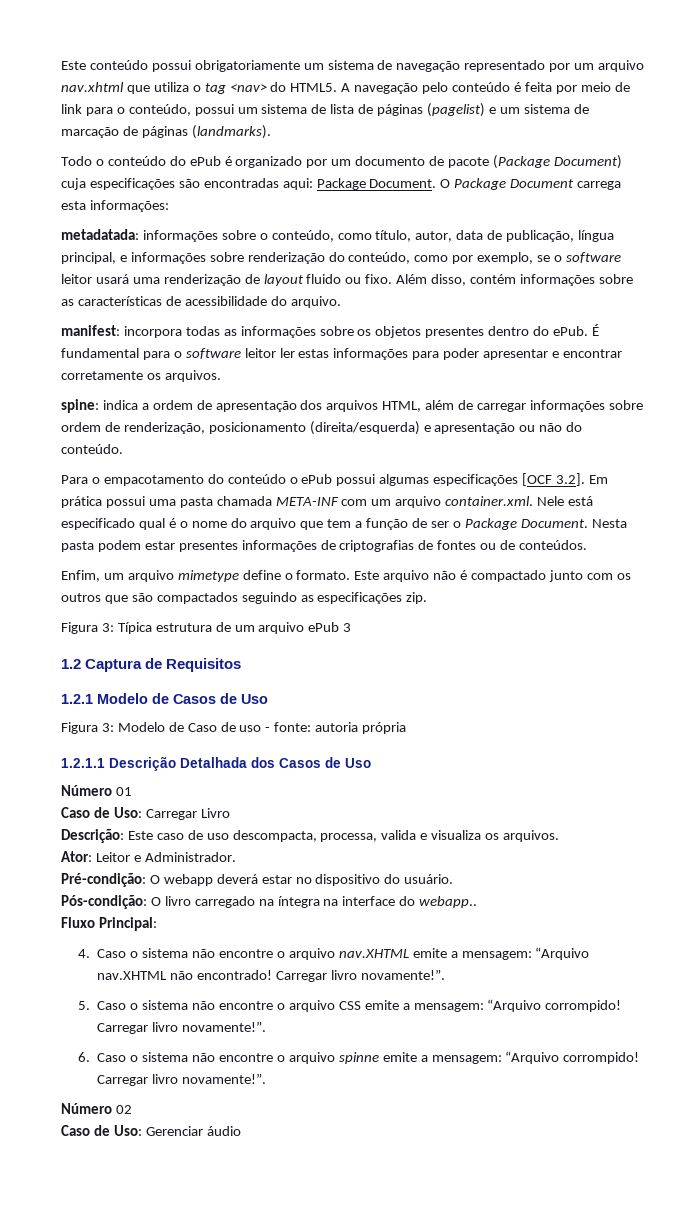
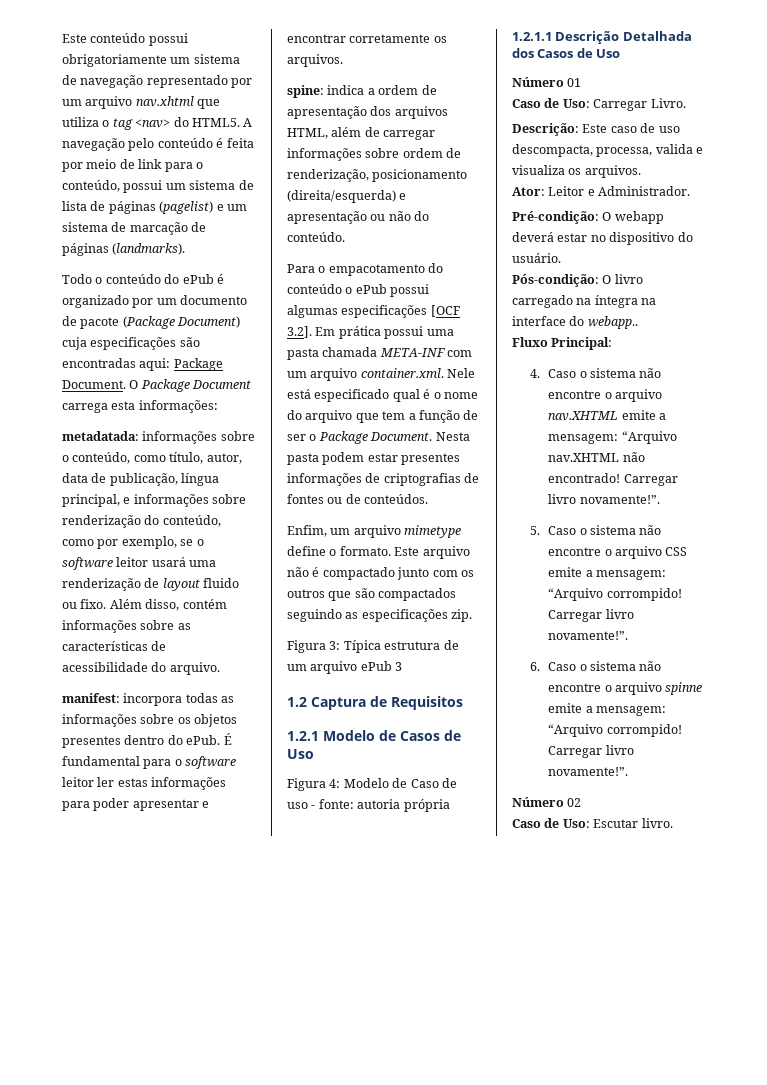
- Figura 3: Modelo de Caso de uso - fonte: autoria própria
+ Figura 4: Modelo de Caso de uso - fonte: autoria própria
- Caso de Uso: Carregar Livro
+ Caso de Uso: Carregar Livro.
- Caso de Uso: Gerenciar áudio
+ Caso de Uso: Escutar livro.

